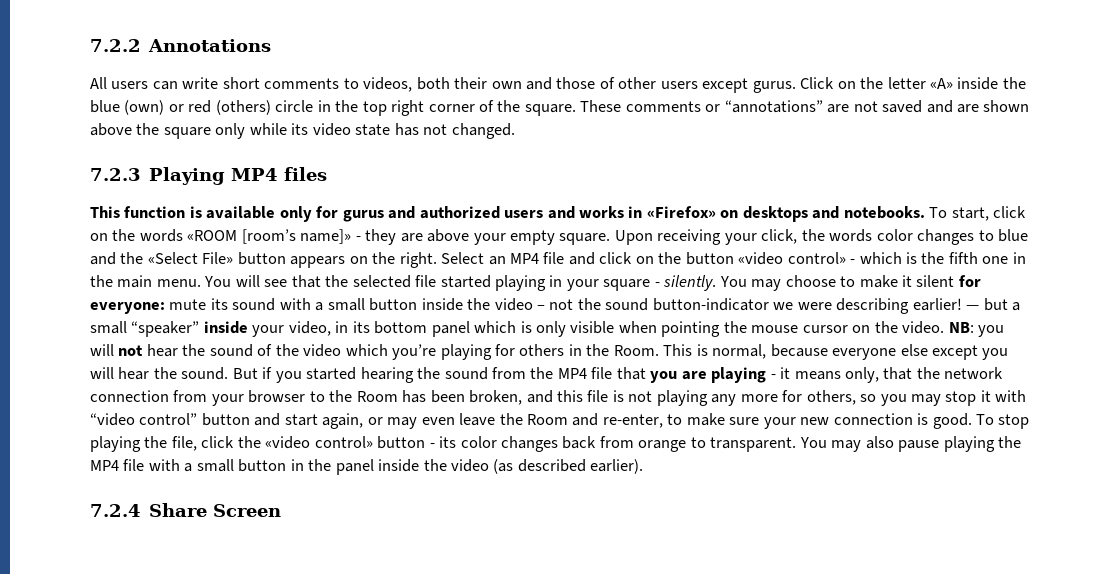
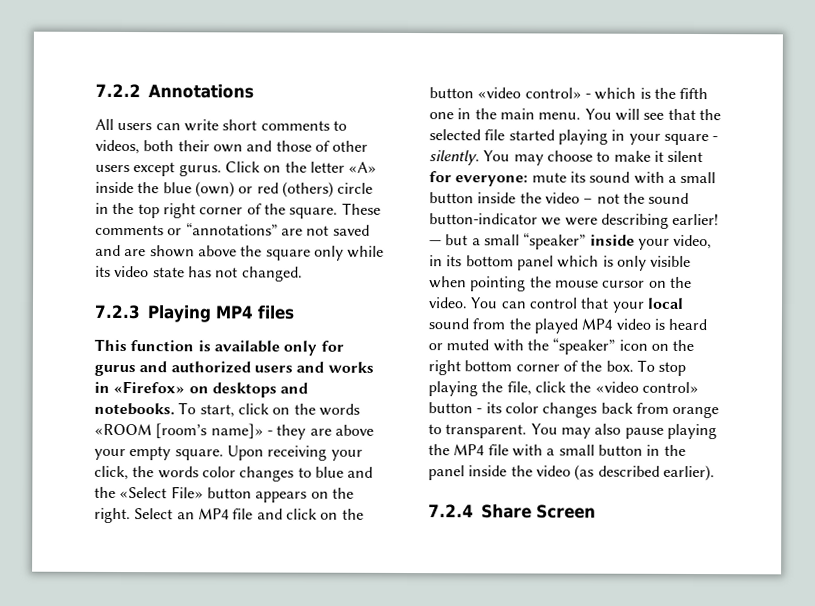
- NB: you will not hear the sound of the video which you’re playing for others in the Room. This is normal, because everyone else except you will hear the sound. But if you started hearing the sound from the MP4 file that you are playing - it means only, that the network connection from your browser to the Room has been broken, and this file is not playing any more for others, so you may stop it with “video control” button and start again, or may even leave the Room and re-enter, to make sure your new connection is good.
+ You can control that your local sound from the played MP4 video is heard or muted with the “speaker” icon on the right bottom corner of the box.

